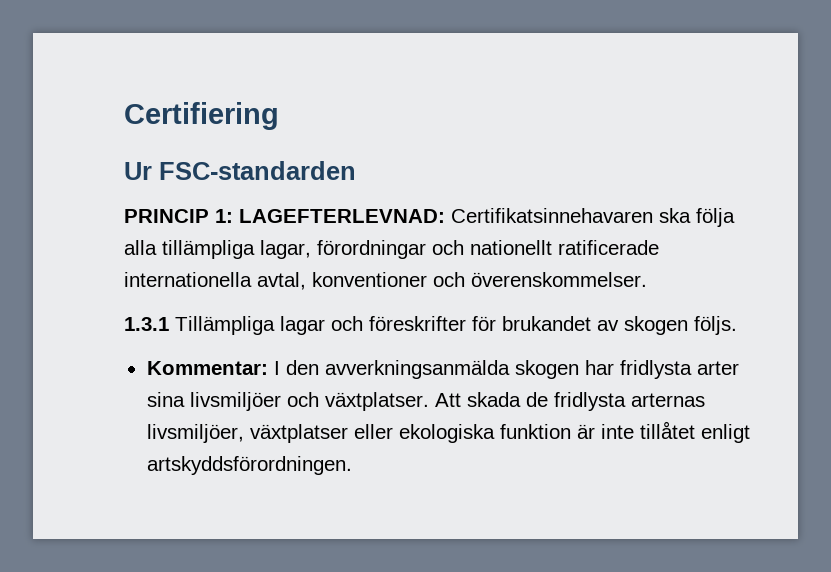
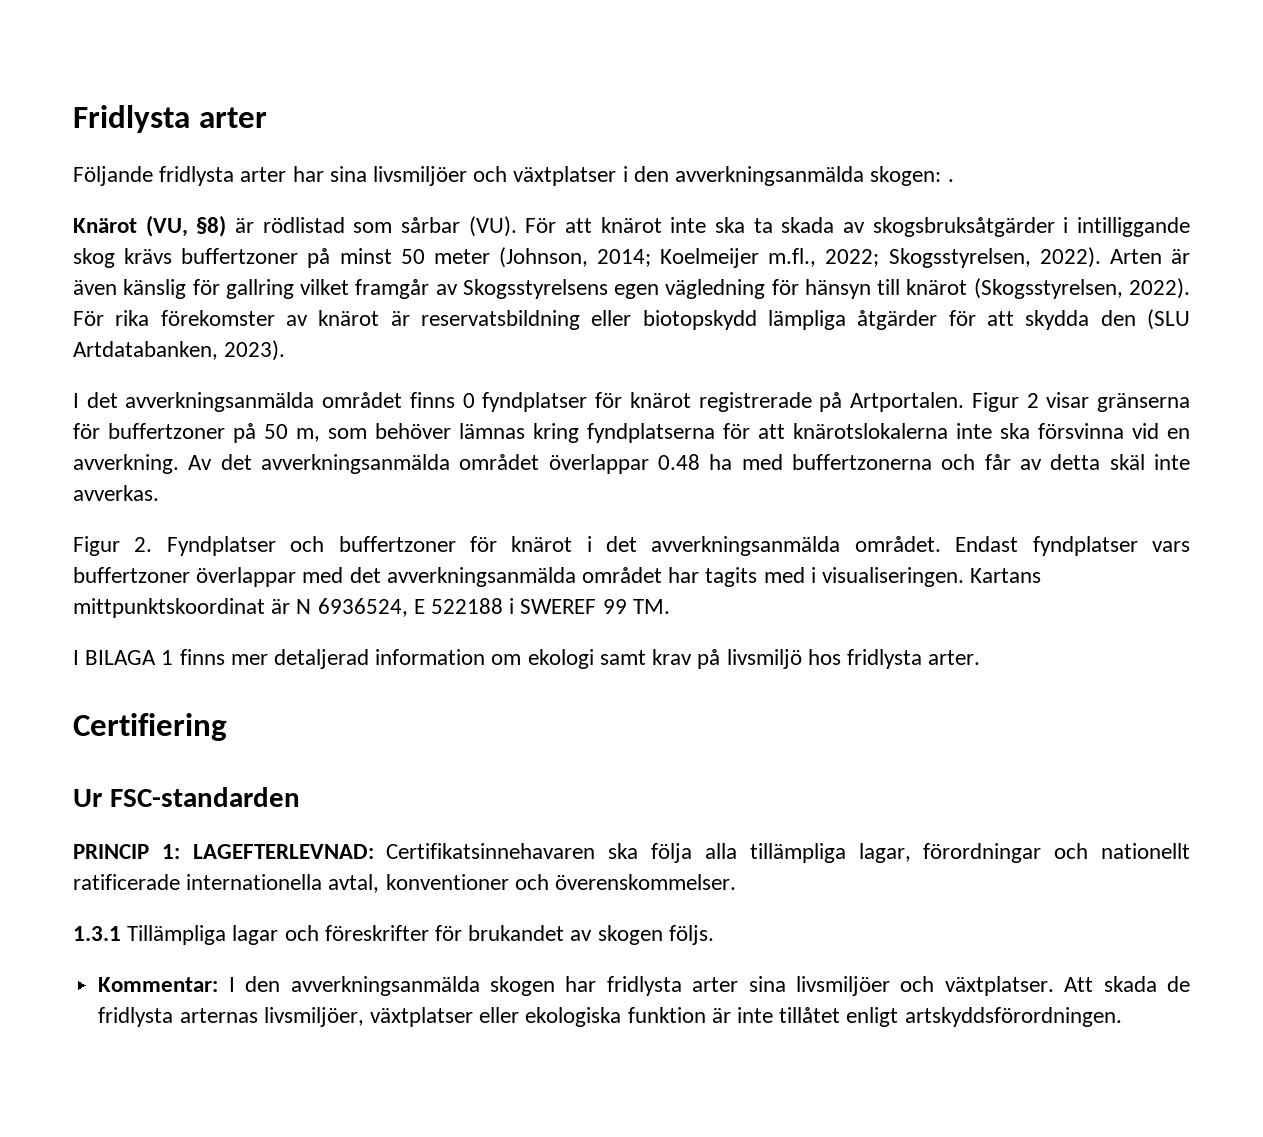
+ Fridlysta arter
+ Följande fridlysta arter har sina livsmiljöer och växtplatser i den avverkningsanmälda skogen: .
+ Knärot (VU, §8) är rödlistad som sårbar (VU). För att knärot inte ska ta skada av skogsbruksåtgärder i intilliggande skog krävs buffertzoner på minst 50 meter (Johnson, 2014; Koelmeijer m.fl., 2022; Skogsstyrelsen, 2022). Arten är även känslig för gallring vilket framgår av Skogsstyrelsens egen vägledning för hänsyn till knärot (Skogsstyrelsen, 2022). För rika förekomster av knärot är reservatsbildning eller biotopskydd lämpliga åtgärder för att skydda den (SLU Artdatabanken, 2023).
+ I det avverkningsanmälda området finns 0 fyndplatser för knärot registrerade på Artportalen. Figur 2 visar gränserna för buffertzoner på 50 m, som behöver lämnas kring fyndplatserna för att knärotslokalerna inte ska försvinna vid en avverkning. Av det avverkningsanmälda området överlappar 0.48 ha med buffertzonerna och får av detta skäl inte avverkas.
+ Figur 2. Fyndplatser och buffertzoner för knärot i det avverkningsanmälda området. Endast fyndplatser vars buffertzoner överlappar med det avverkningsanmälda området har tagits med i visualiseringen. Kartans mittpunktskoordinat är N 6936524, E 522188 i SWEREF 99 TM.
+ I BILAGA 1 finns mer detaljerad information om ekologi samt krav på livsmiljö hos fridlysta arter.

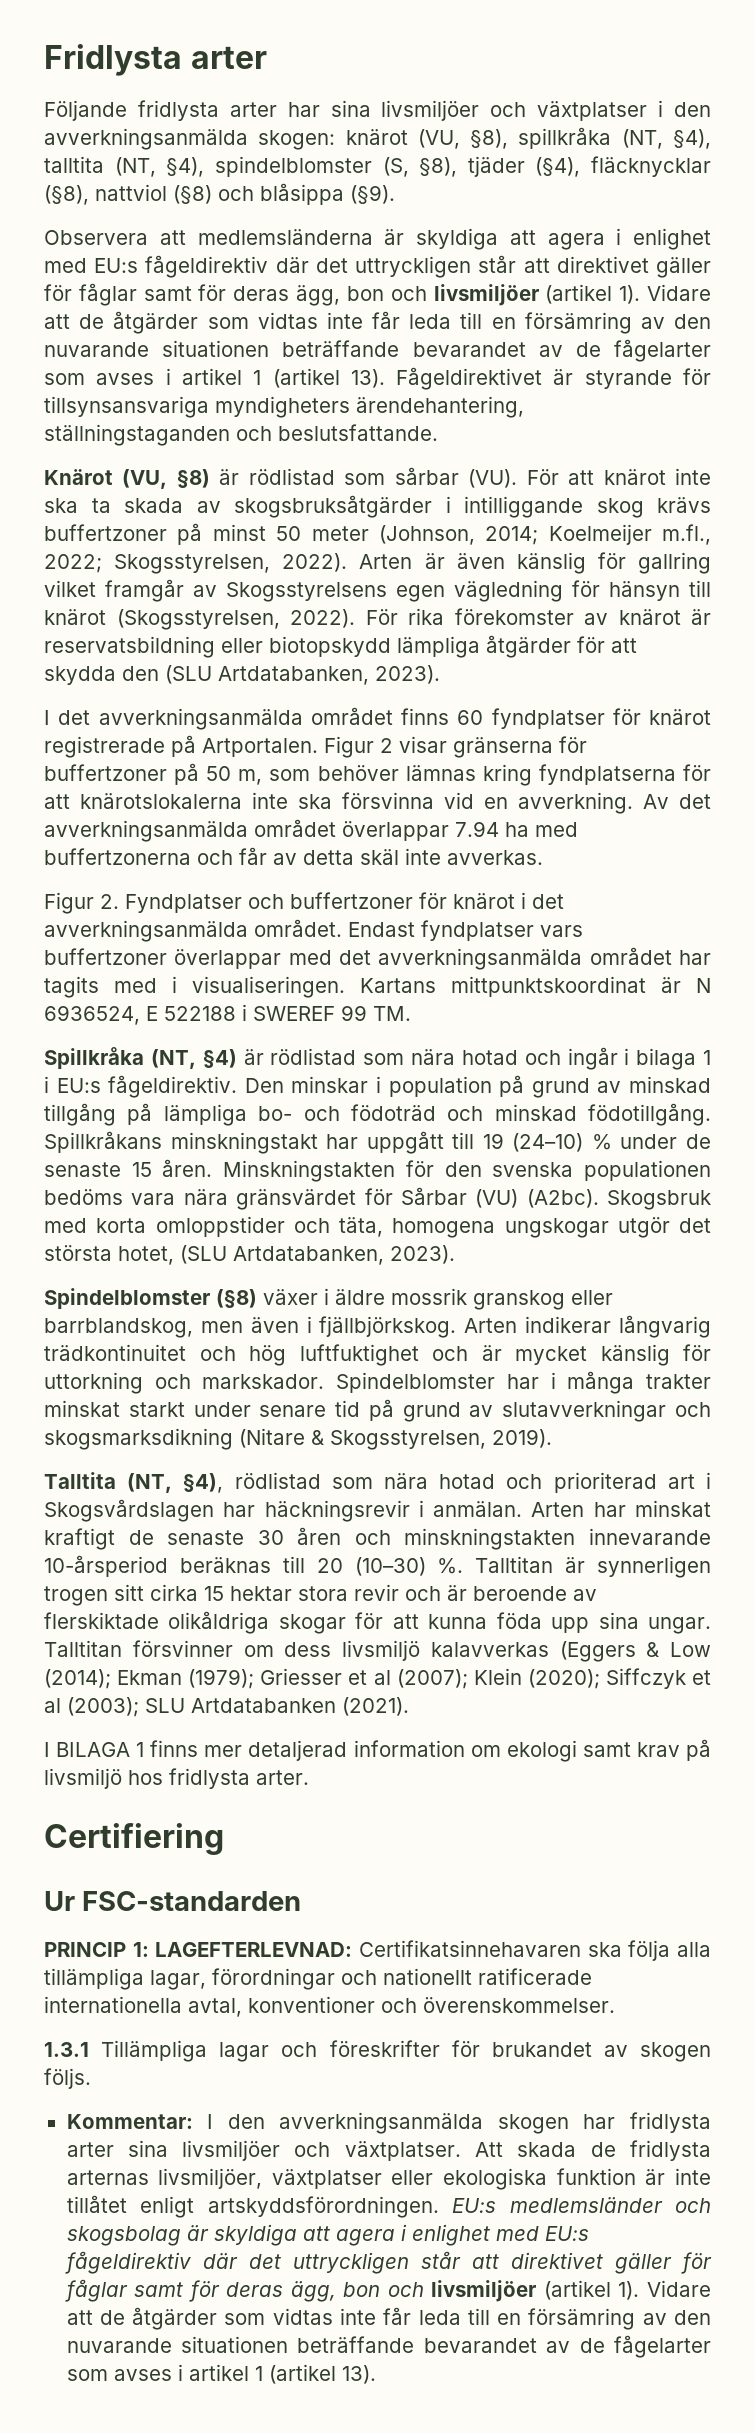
- Följande fridlysta arter har sina livsmiljöer och växtplatser i den avverkningsanmälda skogen: .
+ Följande fridlysta arter har sina livsmiljöer och växtplatser i den avverkningsanmälda skogen: knärot (VU, §8), spillkråka (NT, §4), talltita (NT, §4), spindelblomster (S, §8), tjäder (§4), fläcknycklar (§8), nattviol (§8) och blåsippa (§9).
+ Observera att medlemsländerna är skyldiga att agera i enlighet med EU:s fågeldirektiv där det uttryckligen står att direktivet gäller för fåglar samt för deras ägg, bon och livsmiljöer (artikel 1). Vidare att de åtgärder som vidtas inte får leda till en försämring av den nuvarande situationen beträffande bevarandet av de fågelarter som avses i artikel 1 (artikel 13). Fågeldirektivet är styrande för tillsynsansvariga myndigheters ärendehantering, ställningstaganden och beslutsfattande.
- I det avverkningsanmälda området finns 0 fyndplatser för knärot registrerade på Artportalen.
+ I det avverkningsanmälda området finns 60 fyndplatser för knärot registrerade på Artportalen.
- Av det avverkningsanmälda området överlappar 0.48 ha med buffertzonerna och får av detta skäl inte avverkas.
+ Av det avverkningsanmälda området överlappar 7.94 ha med buffertzonerna och får av detta skäl inte avverkas.
+ Spillkråka (NT, §4) är rödlistad som nära hotad och ingår i bilaga 1 i EU:s fågeldirektiv. Den minskar i population på grund av minskad tillgång på lämpliga bo- och födoträd och minskad födotillgång. Spillkråkans minskningstakt har uppgått till 19 (24–10) % under de senaste 15 åren. Minskningstakten för den svenska populationen bedöms vara nära gränsvärdet för Sårbar (VU) (A2bc). Skogsbruk med korta omloppstider och täta, homogena ungskogar utgör det största hotet, (SLU Artdatabanken, 2023).
+ Spindelblomster (§8) växer i äldre mossrik granskog eller barrblandskog, men även i fjällbjörkskog. Arten indikerar långvarig trädkontinuitet och hög luftfuktighet och är mycket känslig för uttorkning och markskador. Spindelblomster har i många trakter minskat starkt under senare tid på grund av slutavverkningar och skogsmarksdikning (Nitare & Skogsstyrelsen, 2019).
+ Talltita (NT, §4), rödlistad som nära hotad och prioriterad art i Skogsvårdslagen har häckningsrevir i anmälan. Arten har minskat kraftigt de senaste 30 åren och minskningstakten innevarande 10-årsperiod beräknas till 20 (10–30) %. Talltitan är synnerligen trogen sitt cirka 15 hektar stora revir och är beroende av flerskiktade olikåldriga skogar för att kunna föda upp sina ungar. Talltitan försvinner om dess livsmiljö kalavverkas (Eggers & Low (2014); Ekman (1979); Griesser et al (2007); Klein (2020); Siffczyk et al (2003); SLU Artdatabanken (2021).
+ EU:s medlemsländer och skogsbolag är skyldiga att agera i enlighet med EU:s fågeldirektiv där det uttryckligen står att direktivet gäller för fåglar samt för deras ägg, bon och livsmiljöer (artikel 1). Vidare att de åtgärder som vidtas inte får leda till en försämring av den nuvarande situationen beträffande bevarandet av de fågelarter som avses i artikel 1 (artikel 13).

